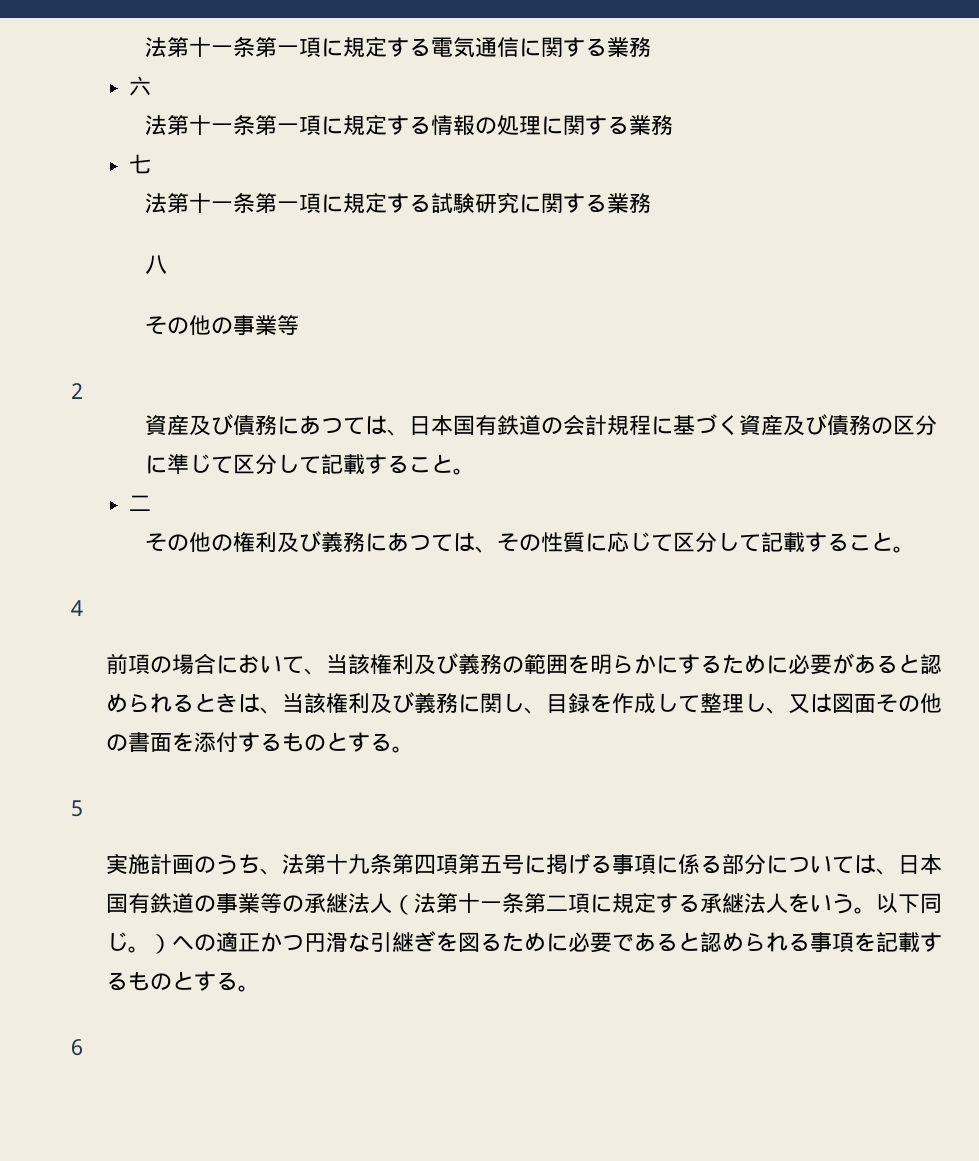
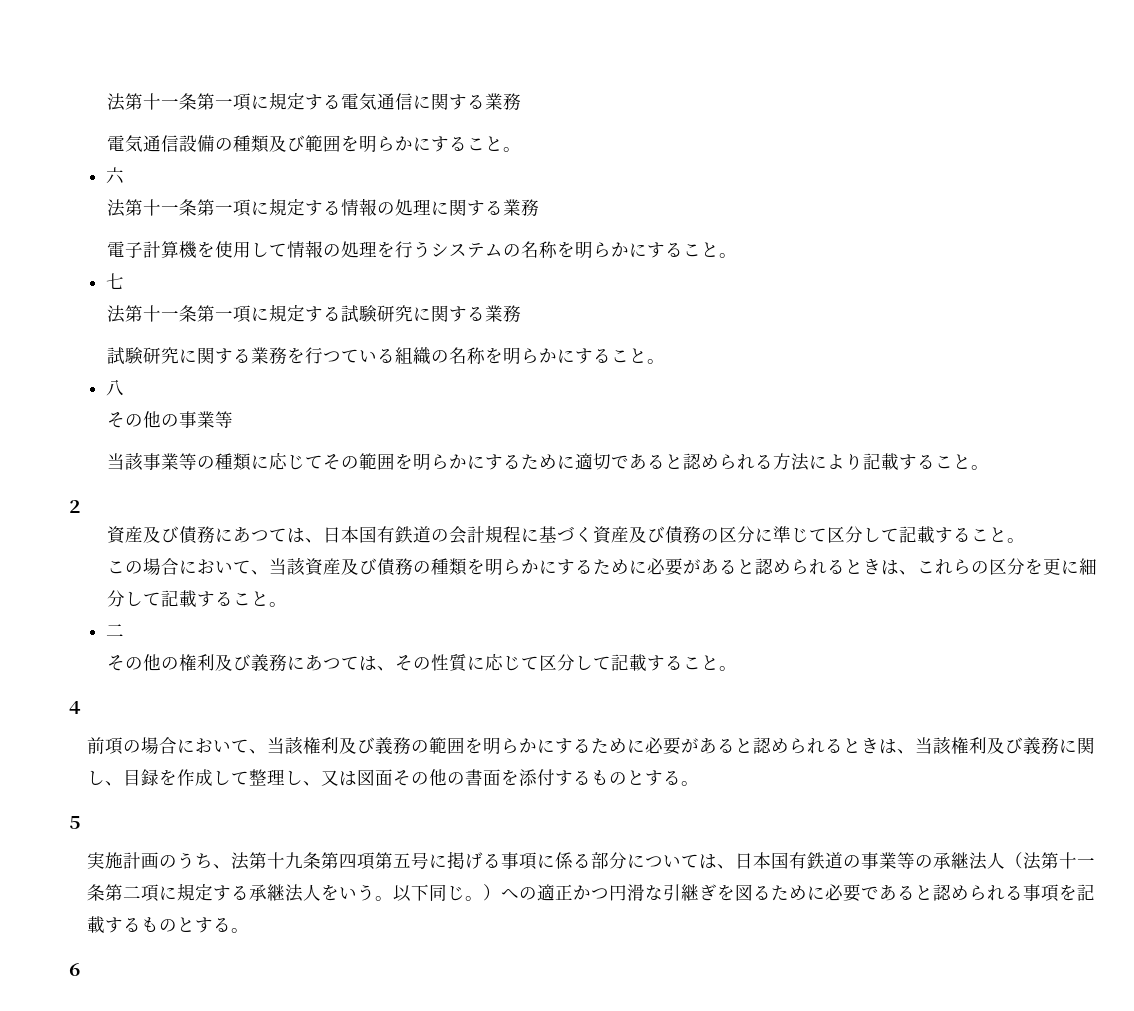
+ 電気通信設備の種類及び範囲を明らかにすること。
+ 電子計算機を使用して情報の処理を行うシステムの名称を明らかにすること。
+ 試験研究に関する業務を行つている組織の名称を明らかにすること。
  八
  その他の事業等
+ 当該事業等の種類に応じてその範囲を明らかにするために適切であると認められる方法により記載すること。
+ この場合において、当該資産及び債務の種類を明らかにするために必要があると認められるときは、これらの区分を更に細分して記載すること。

